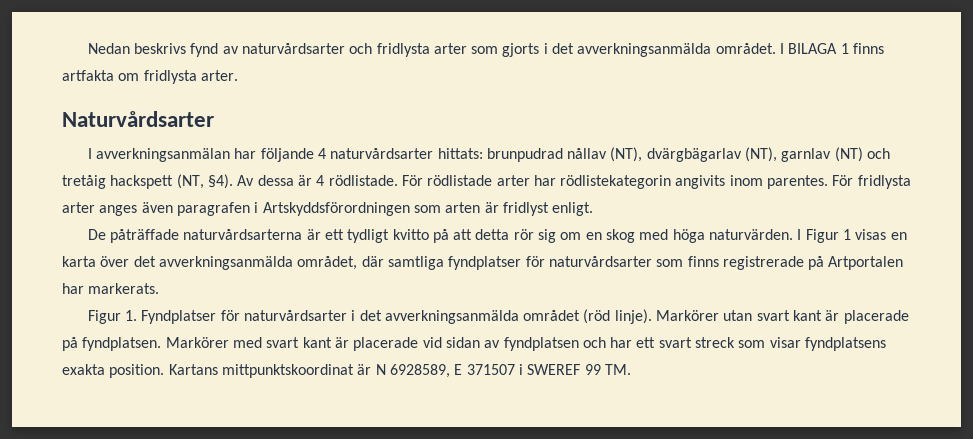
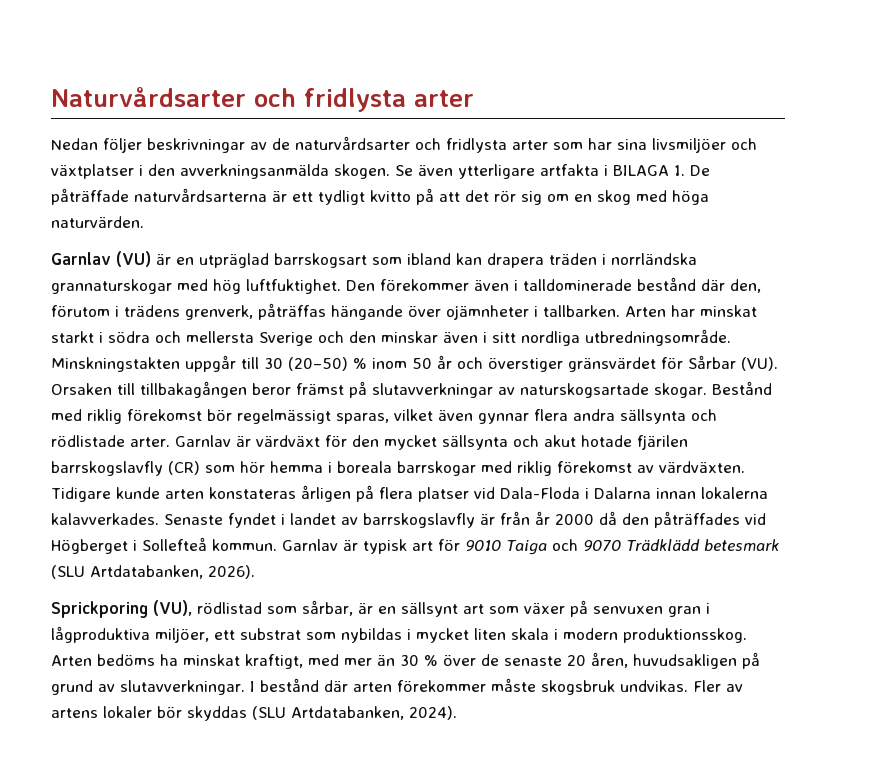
- Nedan beskrivs fynd av naturvårdsarter och fridlysta arter som gjorts i det avverkningsanmälda området. I BILAGA 1 finns artfakta om fridlysta arter.
- Naturvårdsarter
- I avverkningsanmälan har följande 4 naturvårdsarter hittats: brunpudrad nållav (NT), dvärgbägarlav (NT), garnlav (NT) och tretåig hackspett (NT, §4). Av dessa är 4 rödlistade. För rödlistade arter har rödlistekategorin angivits inom parentes. För fridlysta arter anges även paragrafen i Artskyddsförordningen som arten är fridlyst enligt.
- De påträffade naturvårdsarterna är ett tydligt kvitto på att detta rör sig om en skog med höga naturvärden. I Figur 1 visas en karta över det avverkningsanmälda området, där samtliga fyndplatser för naturvårdsarter som finns registrerade på Artportalen har markerats.
- Figur 1. Fyndplatser för naturvårdsarter i det avverkningsanmälda området (röd linje). Markörer utan svart kant är placerade på fyndplatsen. Markörer med svart kant är placerade vid sidan av fyndplatsen och har ett svart streck som visar fyndplatsens exakta position. Kartans mittpunktskoordinat är N 6928589, E 371507 i SWEREF 99 TM.
+ Naturvårdsarter och fridlysta arter
+ Nedan följer beskrivningar av de naturvårdsarter och fridlysta arter som har sina livsmiljöer och växtplatser i den avverkningsanmälda skogen. Se även ytterligare artfakta i BILAGA 1. De påträffade naturvårdsarterna är ett tydligt kvitto på att det rör sig om en skog med höga naturvärden.
+ Garnlav (VU) är en utpräglad barrskogsart som ibland kan drapera träden i norrländska grannaturskogar med hög luftfuktighet. Den förekommer även i talldominerade bestånd där den, förutom i trädens grenverk, påträffas hängande över ojämnheter i tallbarken. Arten har minskat starkt i södra och mellersta Sverige och den minskar även i sitt nordliga utbredningsområde. Minskningstakten uppgår till 30 (20–50) % inom 50 år och överstiger gränsvärdet för Sårbar (VU). Orsaken till tillbakagången beror främst på slutavverkningar av naturskogsartade skogar. Bestånd med riklig förekomst bör regelmässigt sparas, vilket även gynnar flera andra sällsynta och rödlistade arter. Garnlav är värdväxt för den mycket sällsynta och akut hotade fjärilen barrskogslavfly (CR) som hör hemma i boreala barrskogar med riklig förekomst av värdväxten. Tidigare kunde arten konstateras årligen på flera platser vid Dala-Floda i Dalarna innan lokalerna kalavverkades. Senaste fyndet i landet av barrskogslavfly är från år 2000 då den påträffades vid Högberget i Sollefteå kommun. Garnlav är typisk art för 9010 Taiga och 9070 Trädklädd betesmark (SLU Artdatabanken, 2026).
+ Sprickporing (VU), rödlistad som sårbar, är en sällsynt art som växer på senvuxen gran i lågproduktiva miljöer, ett substrat som nybildas i mycket liten skala i modern produktionsskog. Arten bedöms ha minskat kraftigt, med mer än 30 % över de senaste 20 åren, huvudsakligen på grund av slutavverkningar. I bestånd där arten förekommer måste skogsbruk undvikas. Fler av artens lokaler bör skyddas (SLU Artdatabanken, 2024).

